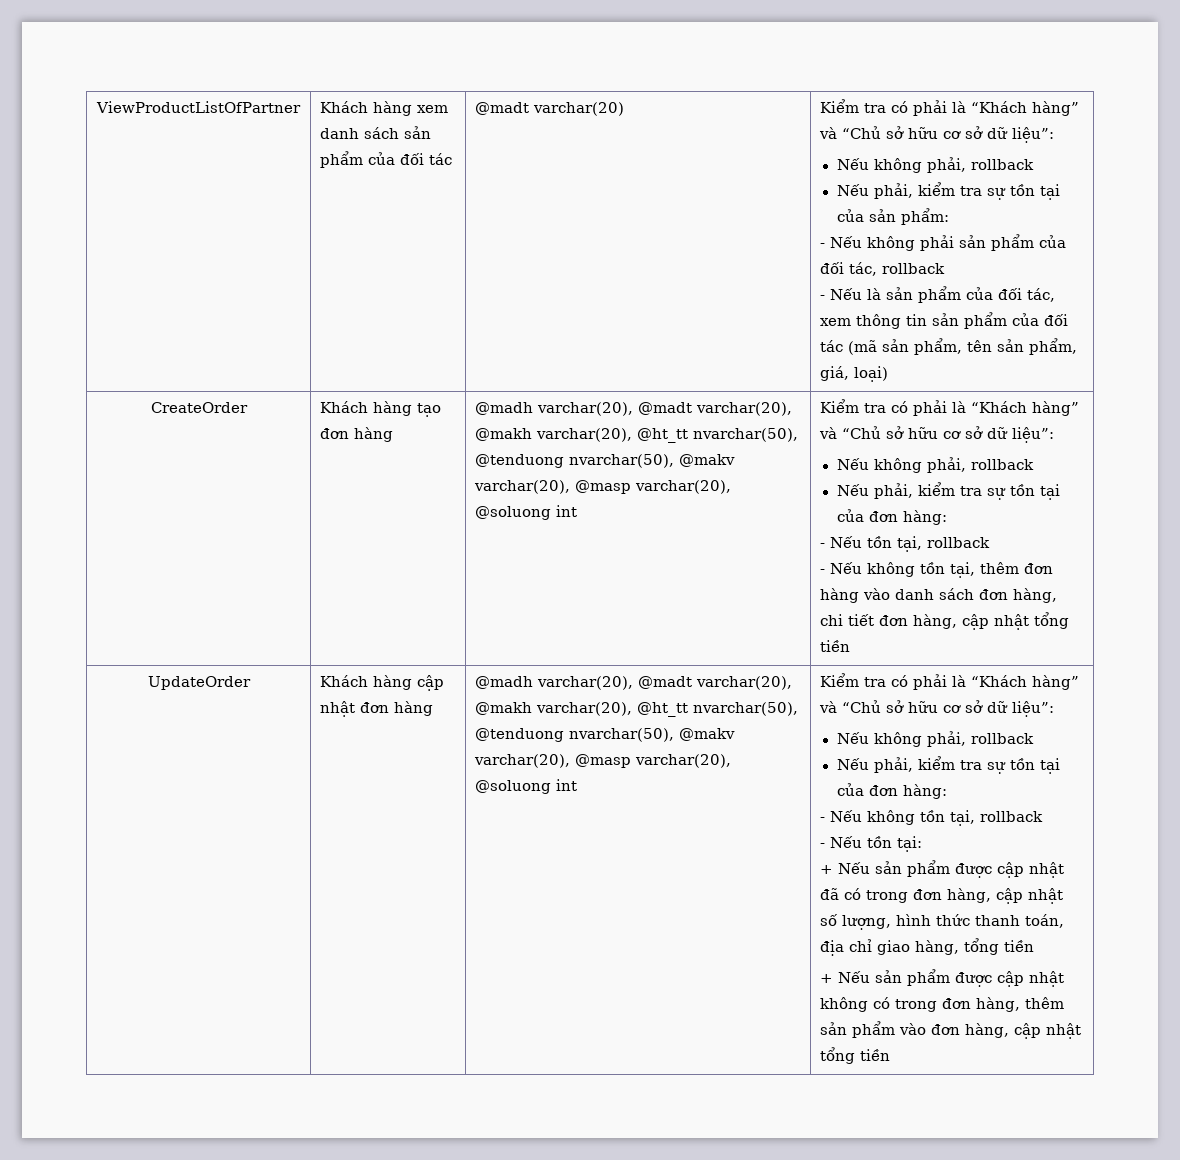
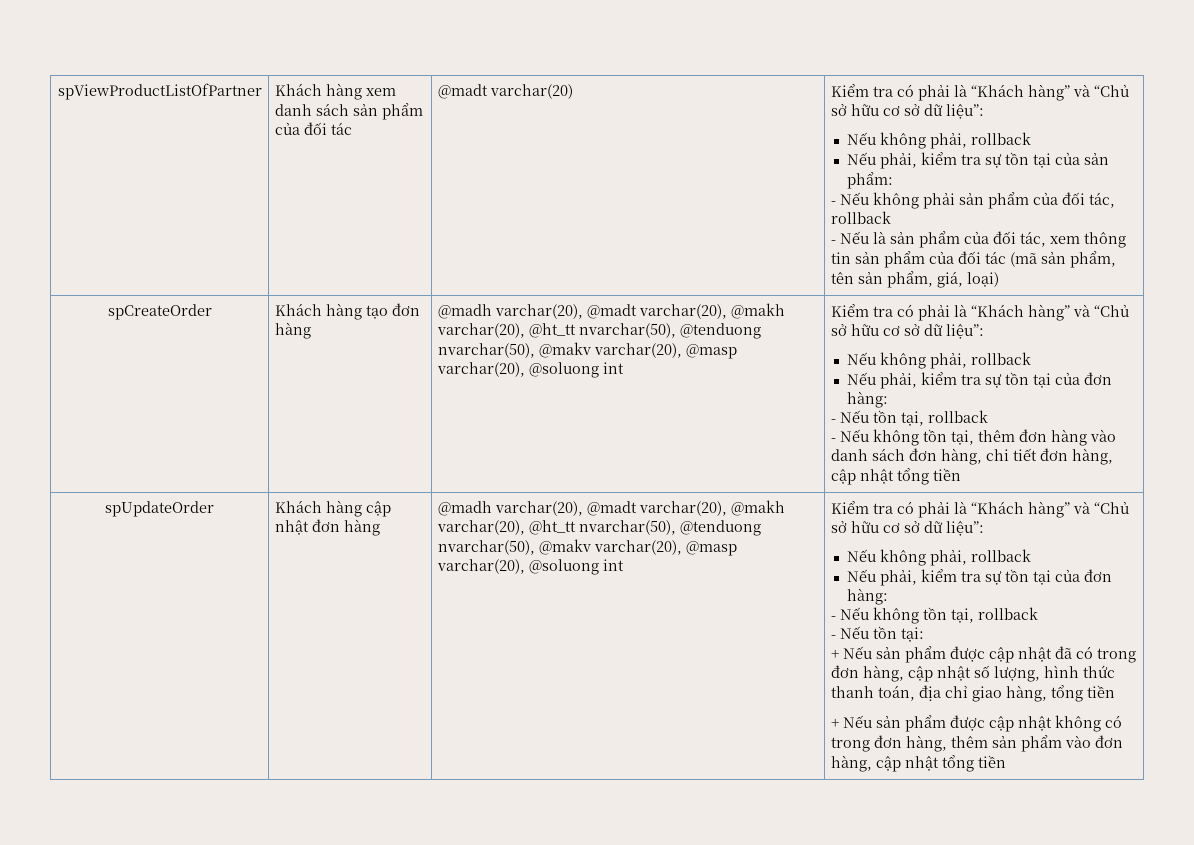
- ViewProductListOfPartner
+ spViewProductListOfPartner
- CreateOrder
+ spCreateOrder
- UpdateOrder
+ spUpdateOrder

